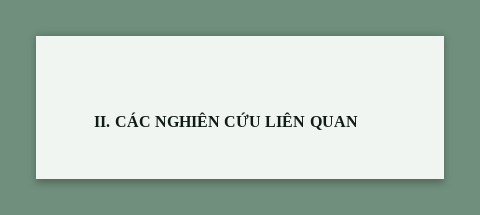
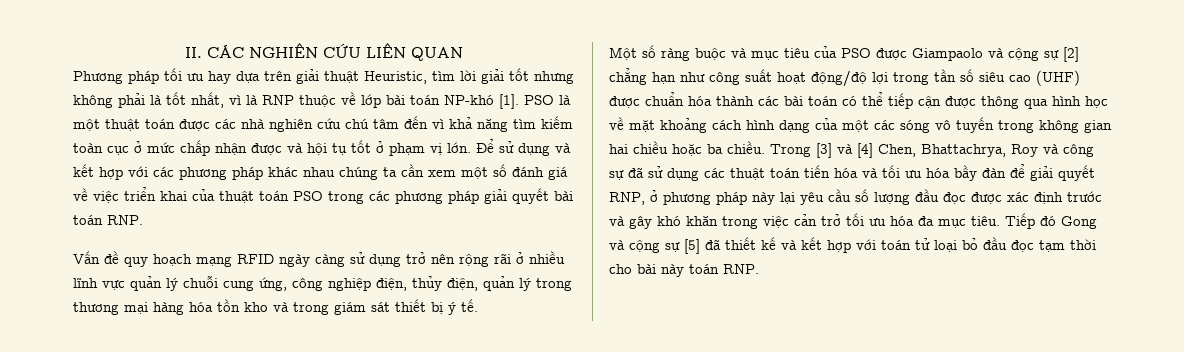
+ Phương pháp tối ưu hay dựa trên giải thuật Heuristic, tìm lời giải tốt nhưng không phải là tốt nhất, vì là RNP thuộc về lớp bài toán NP-khó [1]. PSO là một thuật toán được các nhà nghiên cứu chú tâm đến vì khả năng tìm kiếm toàn cục ở mức chấp nhận được và hội tụ tốt ở phạm vị lớn. Để sử dụng và kết hợp với các phương pháp khác nhau chúng ta cần xem một số đánh giá về việc triển khai của thuật toán PSO trong các phương pháp giải quyết bài toán RNP.
+ Vấn đề quy hoạch mạng RFID ngày càng sử dụng trở nên rộng rãi ở nhiều lĩnh vực quản lý chuỗi cung ứng, công nghiệp điện, thủy điện, quản lý trong thương mại hàng hóa tồn kho và trong giám sát thiết bị ý tế.
+ Một số ràng buộc và mục tiêu của PSO được Giampaolo và cộng sự [2] chẳng hạn như công suất hoạt động/độ lợi trong tần số siêu cao (UHF) được chuẩn hóa thành các bài toán có thể tiếp cận được thông qua hình học về mặt khoảng cách hình dạng của một các sóng vô tuyến trong không gian hai chiều hoặc ba chiều. Trong [3] và [4] Chen, Bhattachrya, Roy và công sự đã sử dụng các thuật toán tiến hóa và tối ưu hóa bầy đàn để giải quyết RNP, ở phương pháp này lại yêu cầu số lượng đầu đọc được xác định trước và gây khó khăn trong việc cản trở tối ưu hóa đa mục tiêu. Tiếp đó Gong và cộng sự [5] đã thiết kế và kết hợp với toán tử loại bỏ đầu đọc tạm thời cho bài này toán RNP.

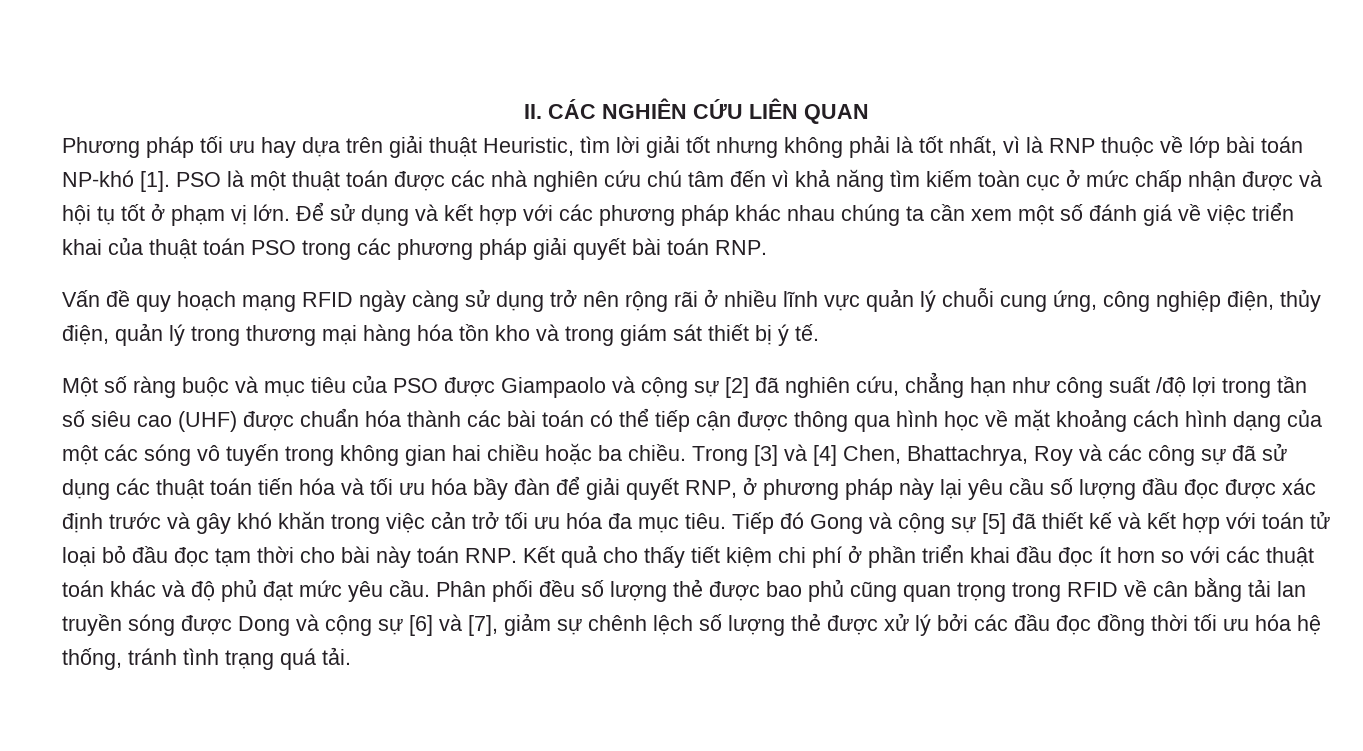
- Một số ràng buộc và mục tiêu của PSO được Giampaolo và cộng sự [2] chẳng hạn như công suất hoạt động/độ lợi trong tần số siêu cao (UHF) được chuẩn hóa thành các bài toán có thể tiếp cận được thông qua hình học về mặt khoảng cách hình dạng của một các sóng vô tuyến trong không gian hai chiều hoặc ba chiều.
+ Một số ràng buộc và mục tiêu của PSO được Giampaolo và cộng sự [2] đã nghiên cứu, chẳng hạn như công suất /độ lợi trong tần số siêu cao (UHF) được chuẩn hóa thành các bài toán có thể tiếp cận được thông qua hình học về mặt khoảng cách hình dạng của một các sóng vô tuyến trong không gian hai chiều hoặc ba chiều.
- Trong [3] và [4] Chen, Bhattachrya, Roy và công sự đã sử dụng các thuật toán tiến hóa và tối ưu hóa bầy đàn để giải quyết RNP, ở phương pháp này lại yêu cầu số lượng đầu đọc được xác định trước và gây khó khăn trong việc cản trở tối ưu hóa đa mục tiêu.
+ Trong [3] và [4] Chen, Bhattachrya, Roy và các công sự đã sử dụng các thuật toán tiến hóa và tối ưu hóa bầy đàn để giải quyết RNP, ở phương pháp này lại yêu cầu số lượng đầu đọc được xác định trước và gây khó khăn trong việc cản trở tối ưu hóa đa mục tiêu.
- Tiếp đó Gong và cộng sự [5] đã thiết kế và kết hợp với toán tử loại bỏ đầu đọc tạm thời cho bài này toán RNP.
+ Tiếp đó Gong và cộng sự [5] đã thiết kế và kết hợp với toán tử loại bỏ đầu đọc tạm thời cho bài này toán RNP. Kết quả cho thấy tiết kiệm chi phí ở phần triển khai đầu đọc ít hơn so với các thuật toán khác và độ phủ đạt mức yêu cầu. Phân phối đều số lượng thẻ được bao phủ cũng quan trọng trong RFID về cân bằng tải lan truyền sóng được Dong và cộng sự [6] và [7], giảm sự chênh lệch số lượng thẻ được xử lý bởi các đầu đọc đồng thời tối ưu hóa hệ thống, tránh tình trạng quá tải.

